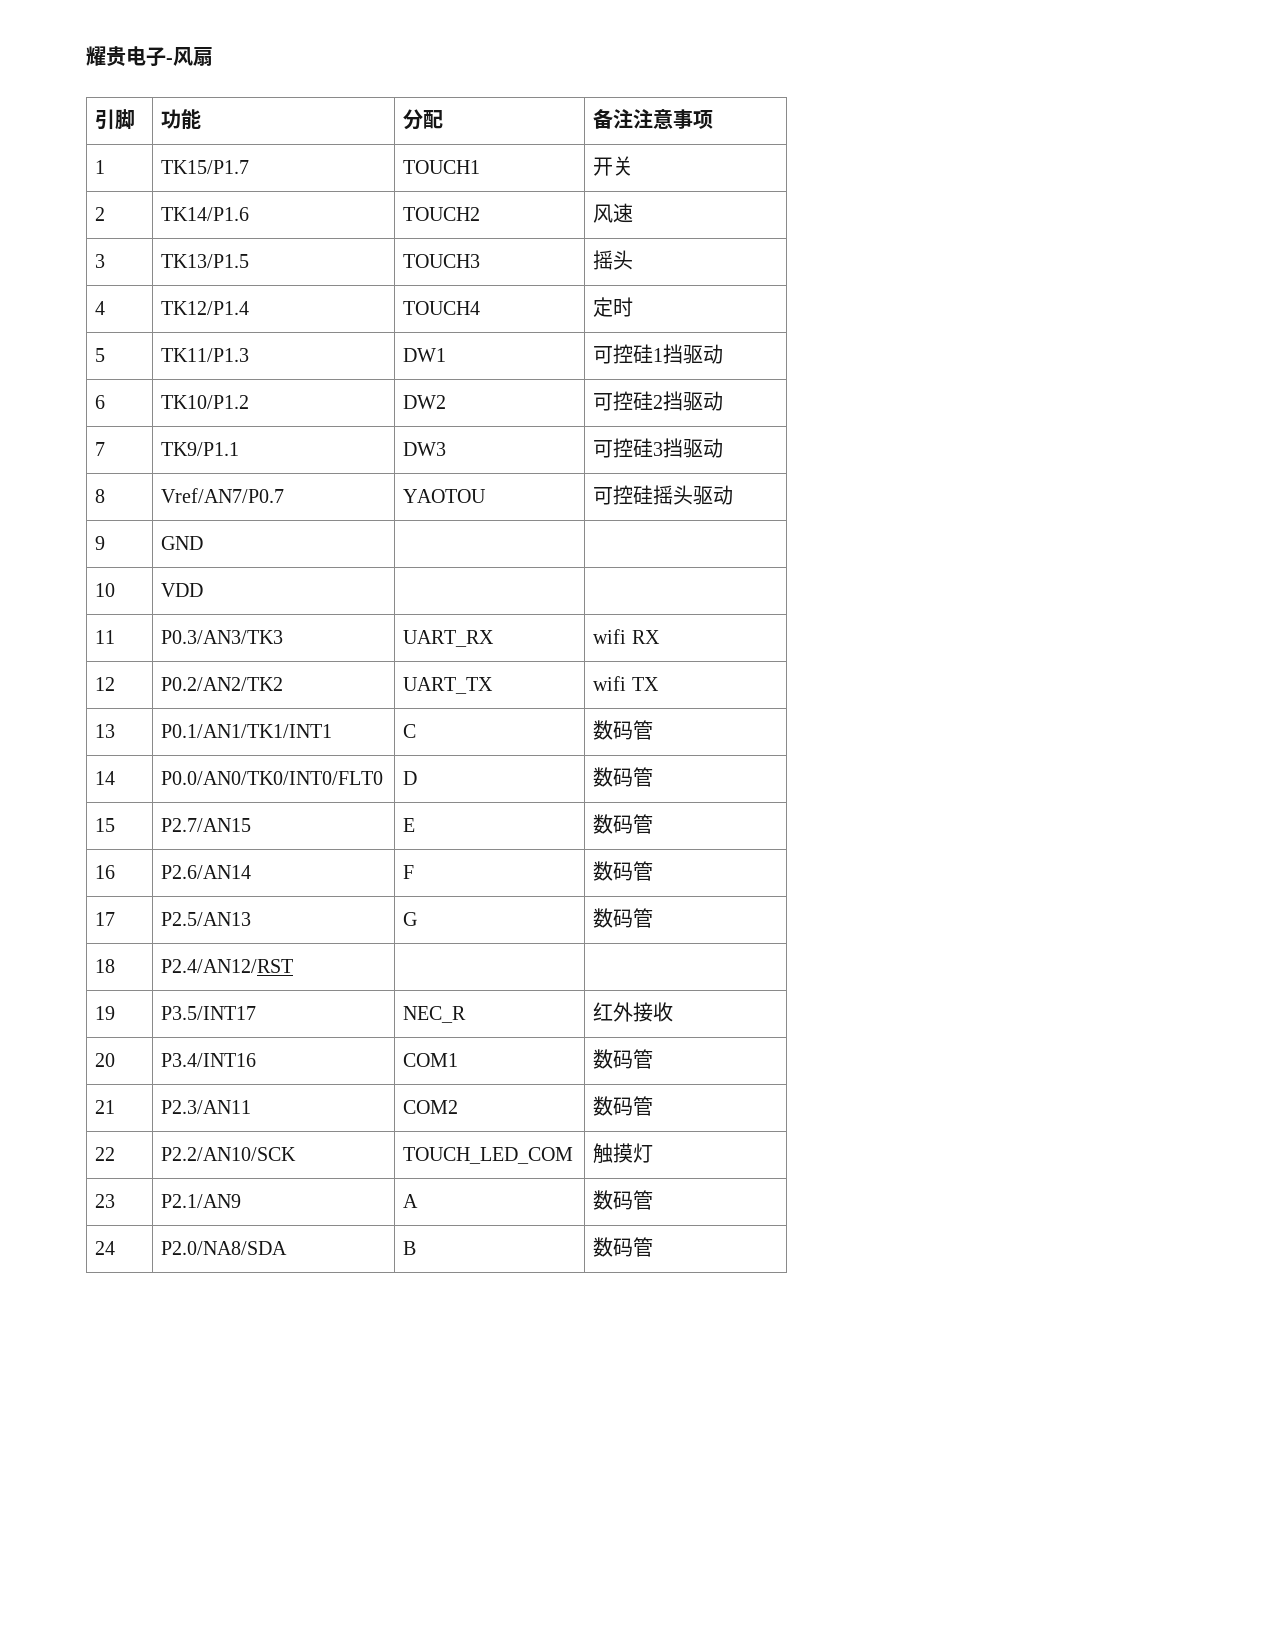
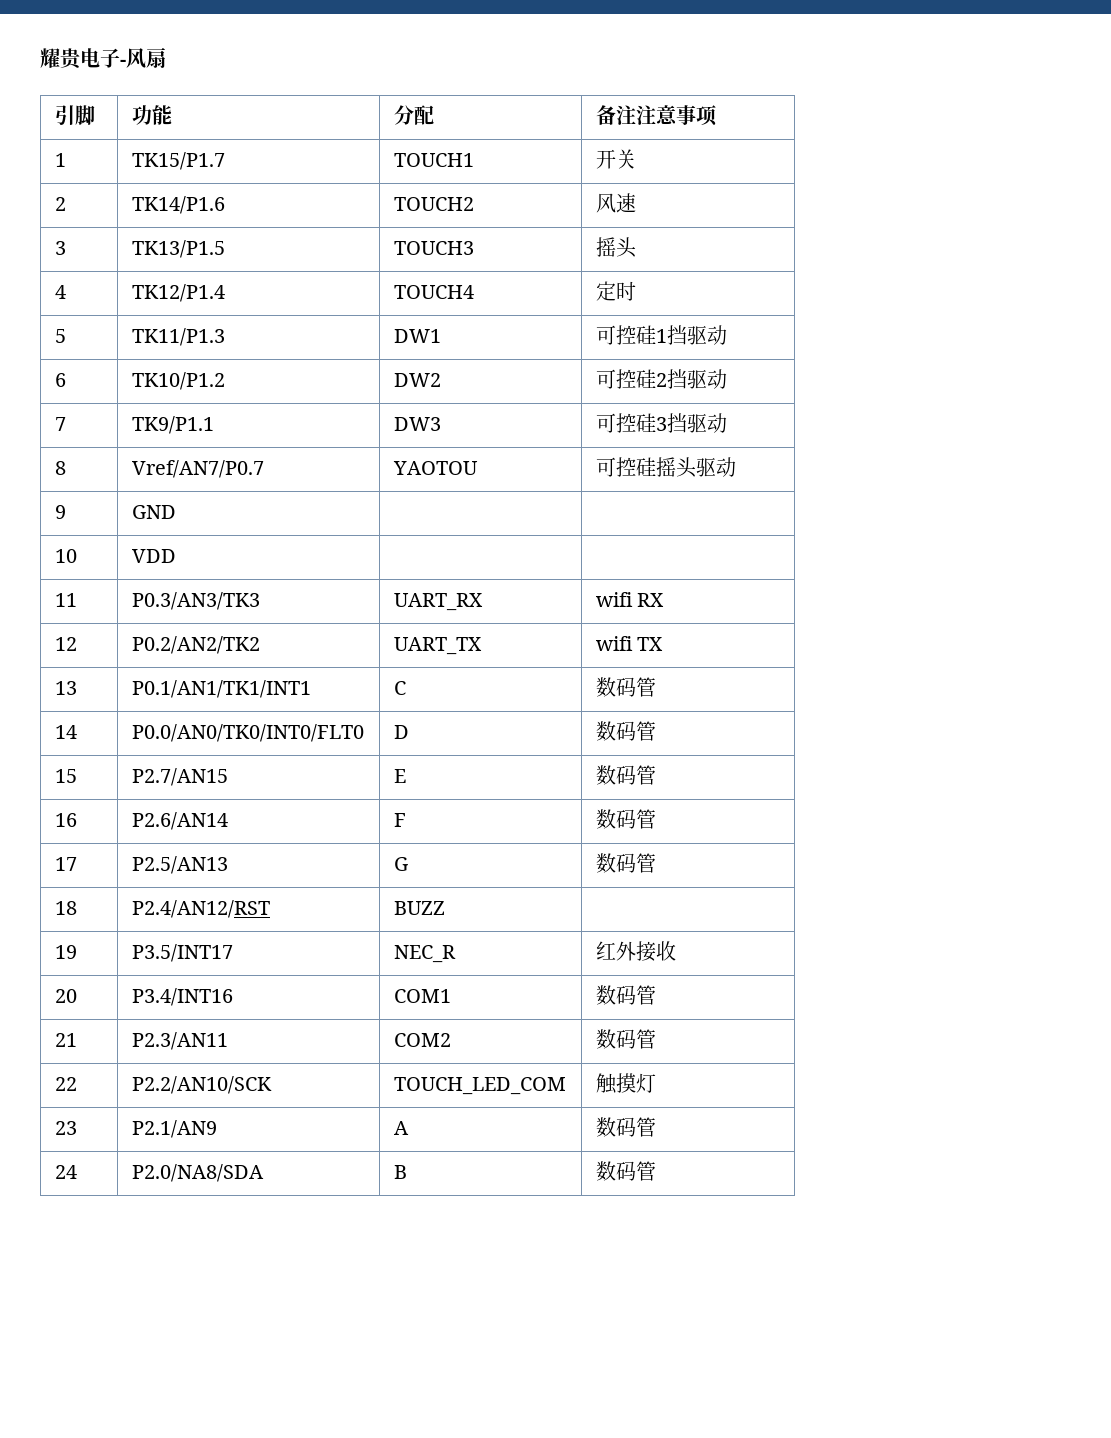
- 18 | P2.4/AN12/RST | |
+ 18 | P2.4/AN12/RST | BUZZ |

